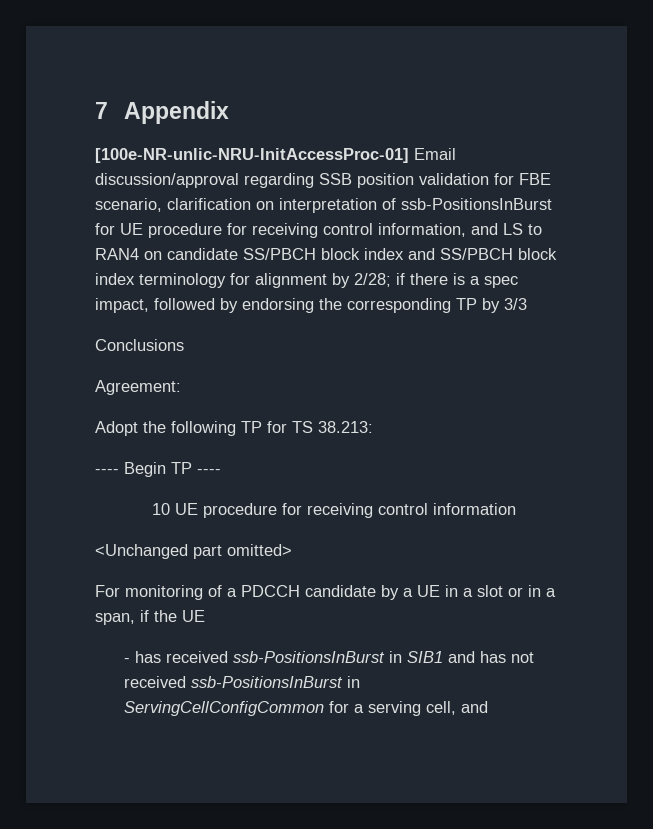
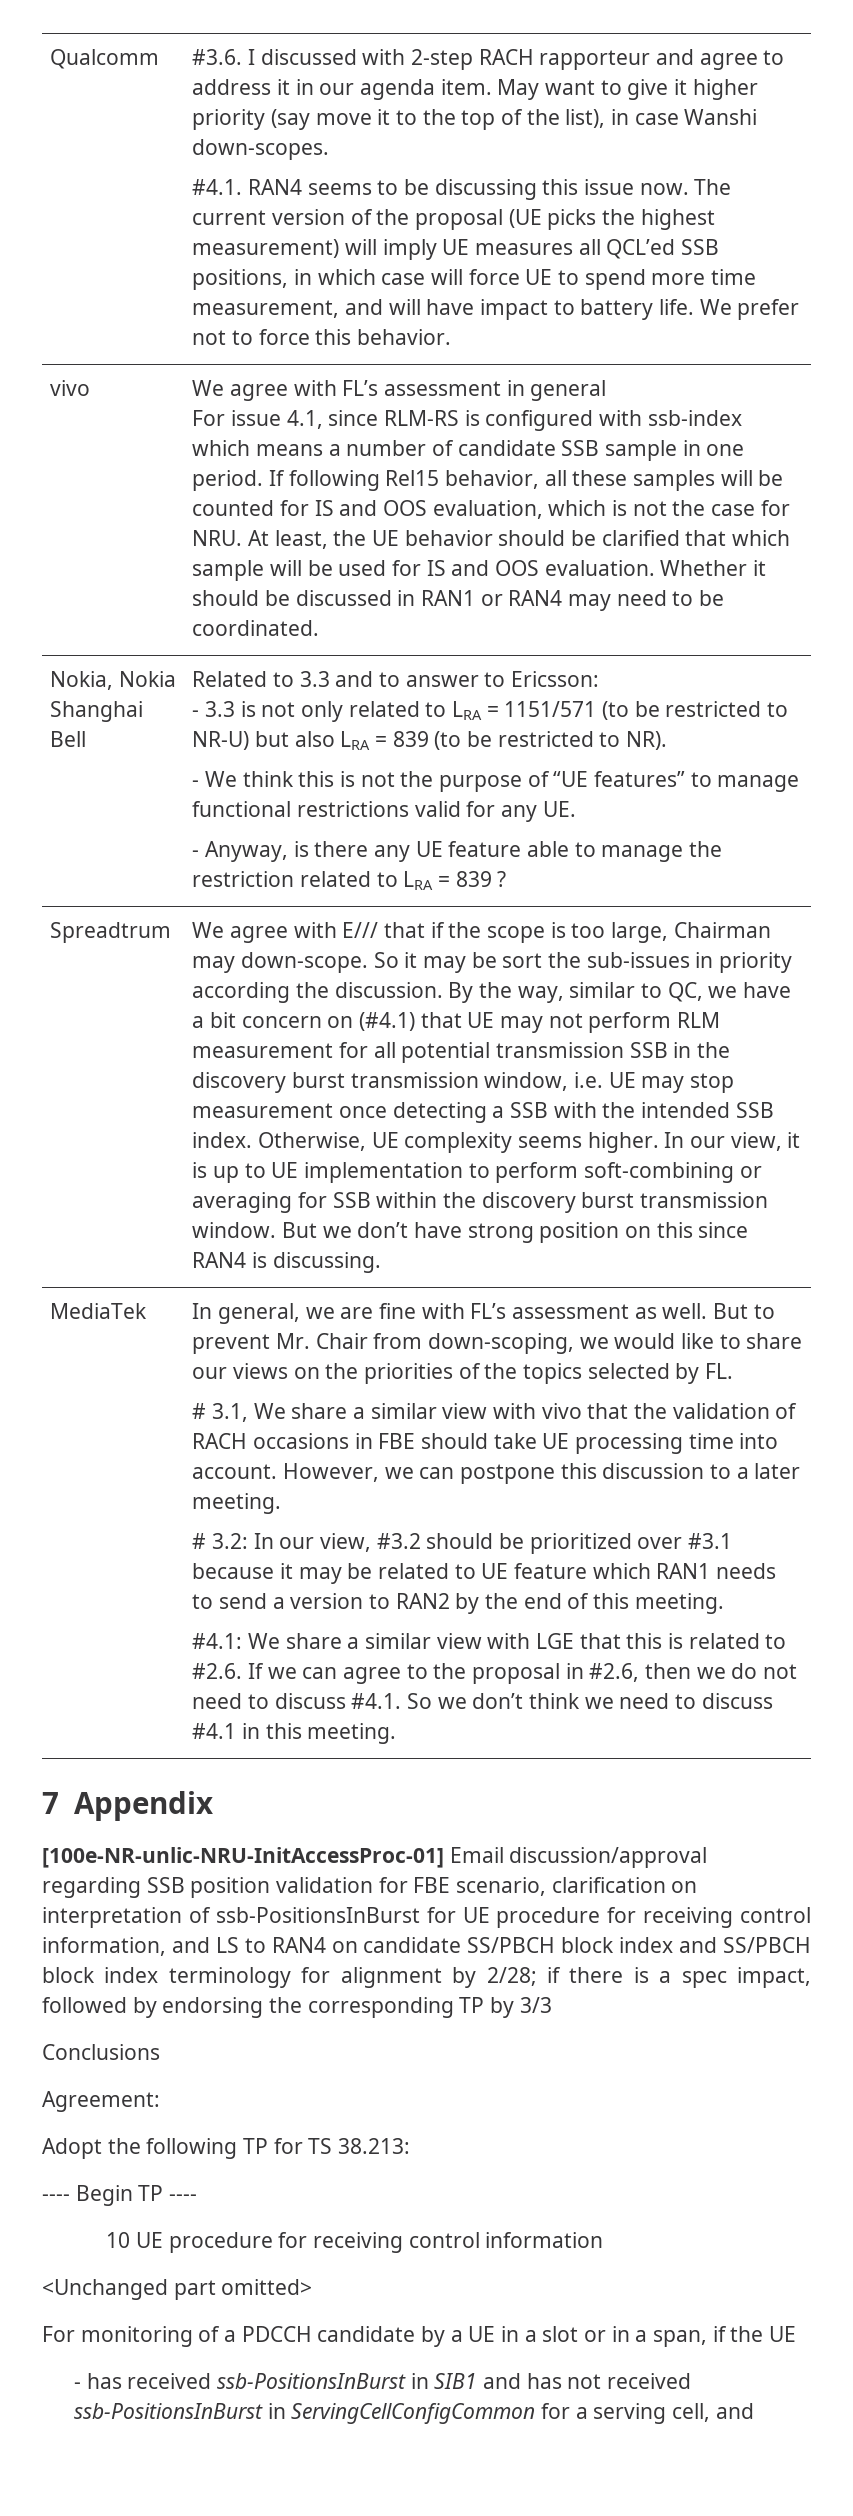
+ Qualcomm | #3.6. I discussed with 2-step RACH rapporteur and agree to address it in our agenda item. May want to give it higher priority (say move it to the top of the list), in case Wanshi down-scopes.
+ #4.1. RAN4 seems to be discussing this issue now. The current version of the proposal (UE picks the highest measurement) will imply UE measures all QCL’ed SSB positions, in which case will force UE to spend more time measurement, and will have impact to battery life. We prefer not to force this behavior.
+ vivo | We agree with FL’s assessment in general
+ For issue 4.1, since RLM-RS is configured with ssb-index which means a number of candidate SSB sample in one period. If following Rel15 behavior, all these samples will be counted for IS and OOS evaluation, which is not the case for NRU. At least, the UE behavior should be clarified that which sample will be used for IS and OOS evaluation. Whether it should be discussed in RAN1 or RAN4 may need to be coordinated.
+ Nokia, Nokia Shanghai Bell | Related to 3.3 and to answer to Ericsson:
+ - 3.3 is not only related to LRA = 1151/571 (to be restricted to NR-U) but also LRA = 839 (to be restricted to NR).
+ - We think this is not the purpose of “UE features” to manage functional restrictions valid for any UE.
+ - Anyway, is there any UE feature able to manage the restriction related to LRA = 839 ?
+ Spreadtrum | We agree with E/// that if the scope is too large, Chairman may down-scope. So it may be sort the sub-issues in priority according the discussion. By the way, similar to QC, we have a bit concern on (#4.1) that UE may not perform RLM measurement for all potential transmission SSB in the discovery burst transmission window, i.e. UE may stop measurement once detecting a SSB with the intended SSB index. Otherwise, UE complexity seems higher. In our view, it is up to UE implementation to perform soft-combining or averaging for SSB within the discovery burst transmission window. But we don’t have strong position on this since RAN4 is discussing.
+ MediaTek | In general, we are fine with FL’s assessment as well. But to prevent Mr. Chair from down-scoping, we would like to share our views on the priorities of the topics selected by FL.
+ # 3.1, We share a similar view with vivo that the validation of RACH occasions in FBE should take UE processing time into account. However, we can postpone this discussion to a later meeting.
+ # 3.2: In our view, #3.2 should be prioritized over #3.1 because it may be related to UE feature which RAN1 needs to send a version to RAN2 by the end of this meeting.
+ #4.1: We share a similar view with LGE that this is related to #2.6. If we can agree to the proposal in #2.6, then we do not need to discuss #4.1. So we don’t think we need to discuss #4.1 in this meeting.

